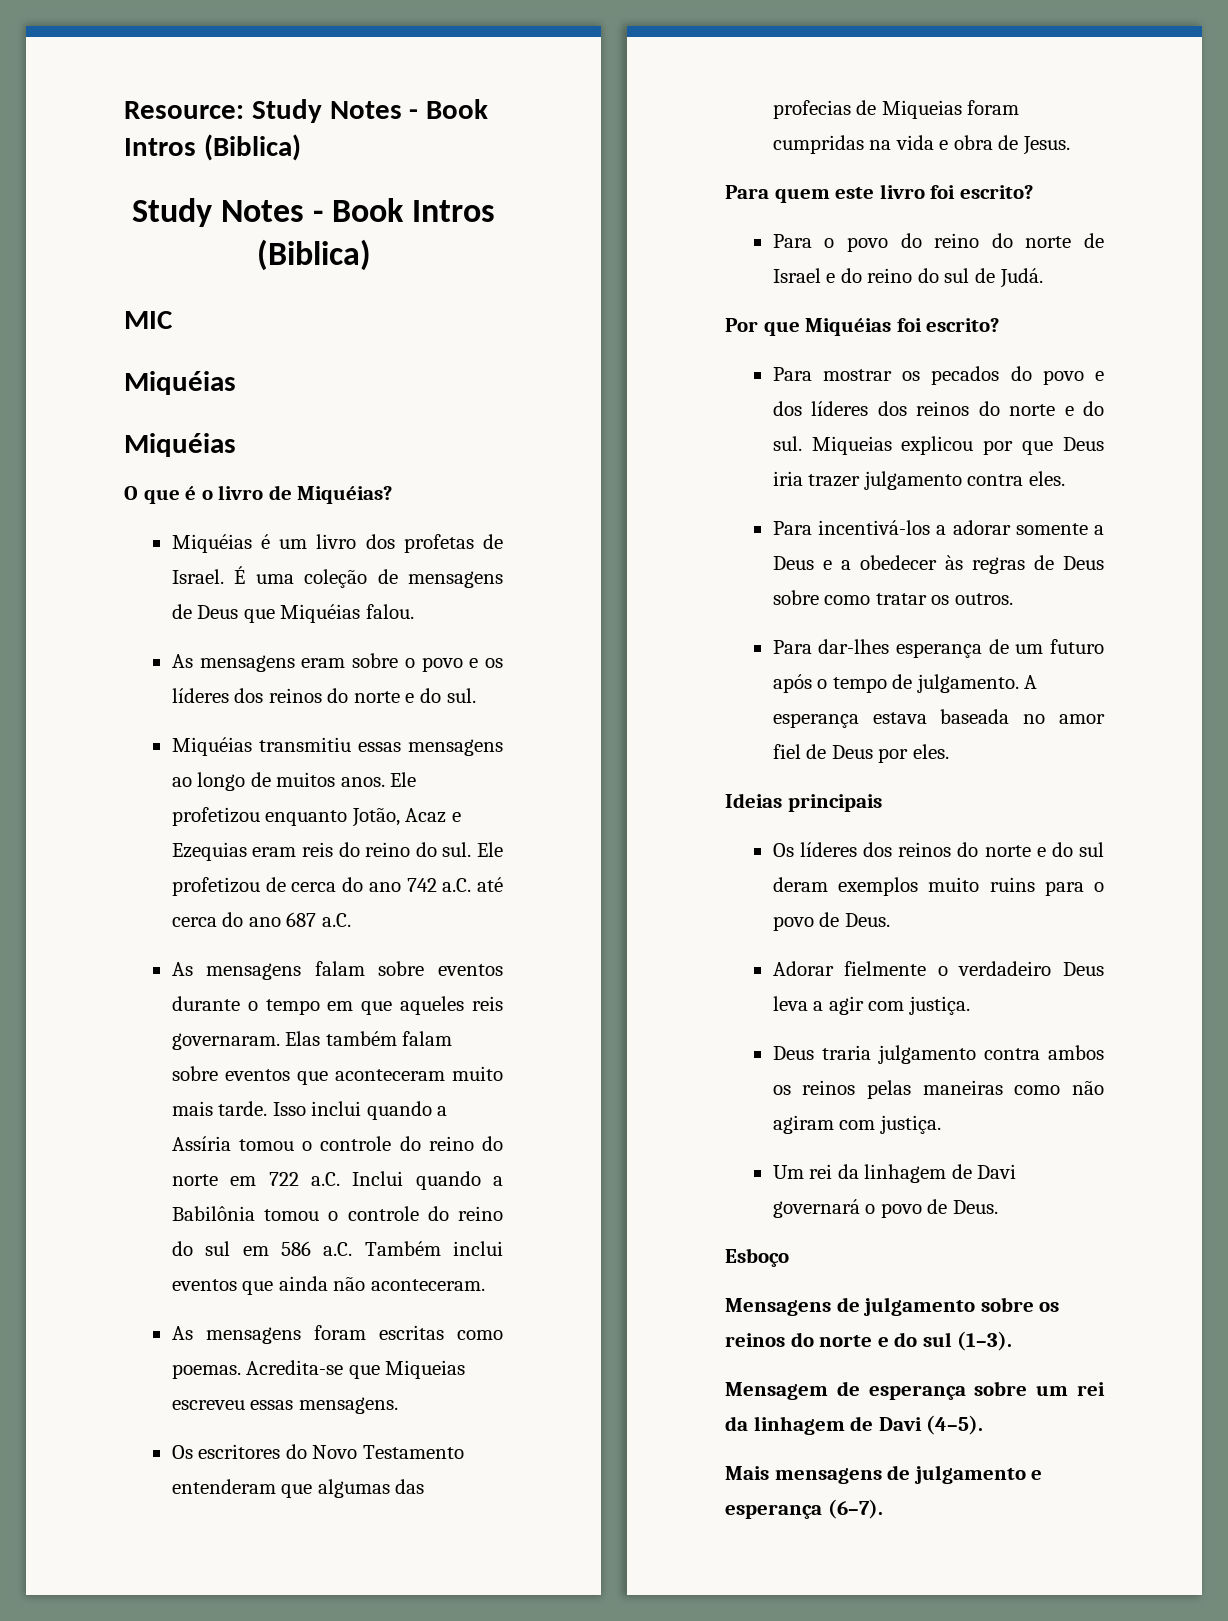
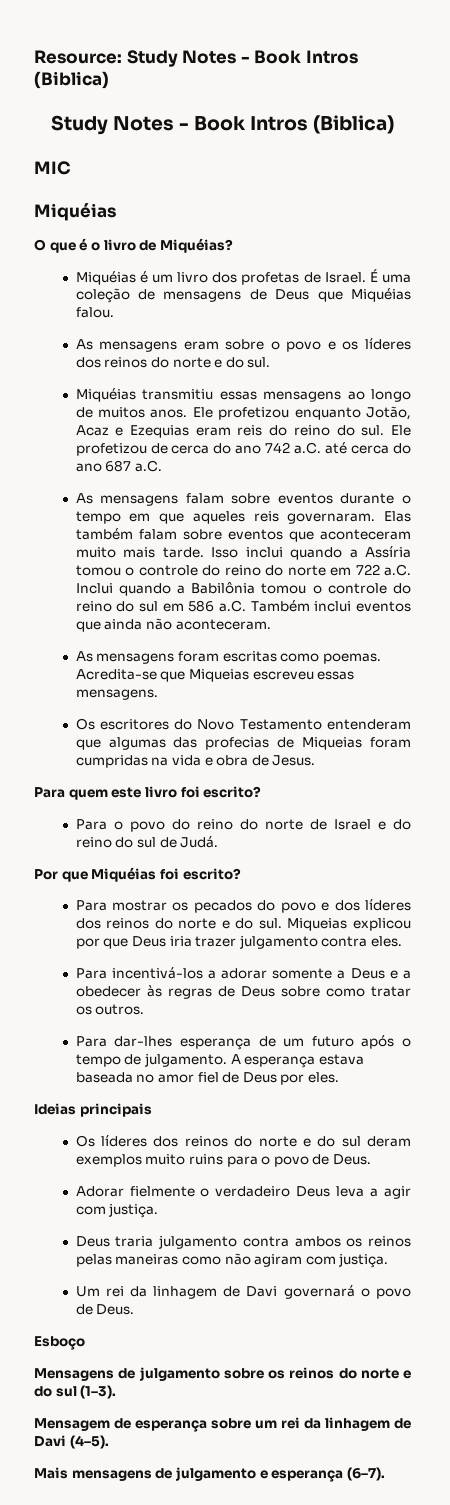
  MIC
- Miquéias

